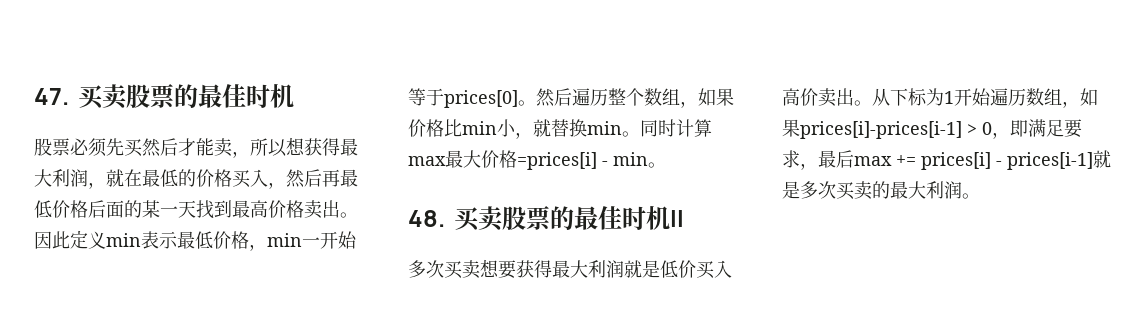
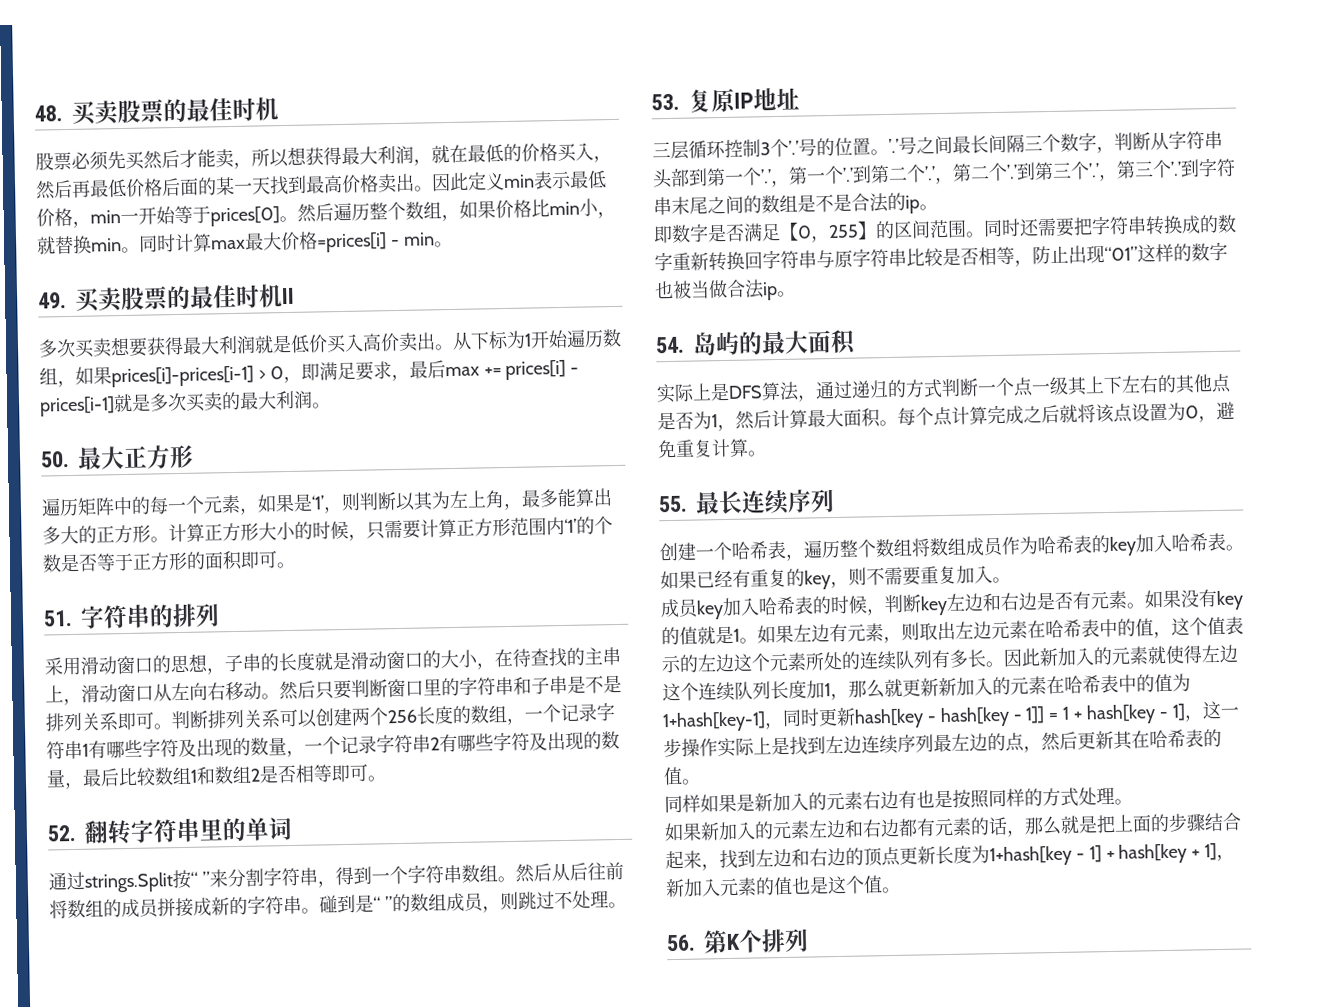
- 47.买卖股票的最佳时机
+ 48.买卖股票的最佳时机
- 48.买卖股票的最佳时机II
+ 49.买卖股票的最佳时机II
+ 50.最大正方形
+ 遍历矩阵中的每一个元素，如果是‘1’，则判断以其为左上角，最多能算出多大的正方形。计算正方形大小的时候，只需要计算正方形范围内‘1’的个数是否等于正方形的面积即可。
+ 51.字符串的排列
+ 采用滑动窗口的思想，子串的长度就是滑动窗口的大小，在待查找的主串上，滑动窗口从左向右移动。然后只要判断窗口里的字符串和子串是不是排列关系即可。判断排列关系可以创建两个256长度的数组，一个记录字符串1有哪些字符及出现的数量，一个记录字符串2有哪些字符及出现的数量，最后比较数组1和数组2是否相等即可。
+ 52.翻转字符串里的单词
+ 通过strings.Split按“ ”来分割字符串，得到一个字符串数组。然后从后往前将数组的成员拼接成新的字符串。碰到是“ ”的数组成员，则跳过不处理。
+ 53.复原IP地址
+ 三层循环控制3个’.’号的位置。’.’号之间最长间隔三个数字，判断从字符串头部到第一个’.’，第一个’.’到第二个’.’，第二个’.’到第三个’.’，第三个’.’到字符串末尾之间的数组是不是合法的ip。
+ 即数字是否满足【0，255】的区间范围。同时还需要把字符串转换成的数字重新转换回字符串与原字符串比较是否相等，防止出现“01”这样的数字也被当做合法ip。
+ 54.岛屿的最大面积
+ 实际上是DFS算法，通过递归的方式判断一个点一级其上下左右的其他点是否为1，然后计算最大面积。每个点计算完成之后就将该点设置为0，避免重复计算。
+ 55.最长连续序列
+ 创建一个哈希表，遍历整个数组将数组成员作为哈希表的key加入哈希表。如果已经有重复的key，则不需要重复加入。
+ 成员key加入哈希表的时候，判断key左边和右边是否有元素。如果没有key的值就是1。如果左边有元素，则取出左边元素在哈希表中的值，这个值表示的左边这个元素所处的连续队列有多长。因此新加入的元素就使得左边这个连续队列长度加1，那么就更新新加入的元素在哈希表中的值为1+hash[key-1]，同时更新hash[key - hash[key - 1]] = 1 + hash[key - 1]，这一步操作实际上是找到左边连续序列最左边的点，然后更新其在哈希表的值。
+ 同样如果是新加入的元素右边有也是按照同样的方式处理。
+ 如果新加入的元素左边和右边都有元素的话，那么就是把上面的步骤结合起来，找到左边和右边的顶点更新长度为1+hash[key - 1] + hash[key + 1]，新加入元素的值也是这个值。
+ 56.第K个排列

